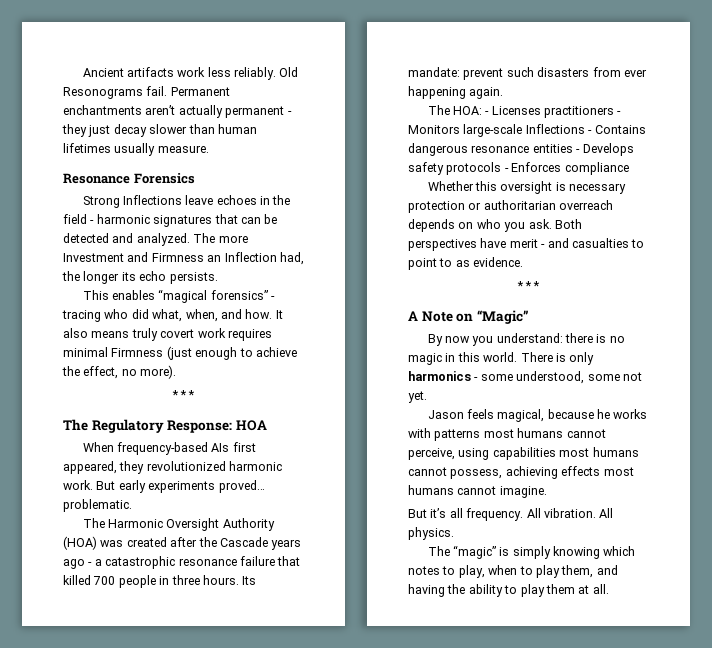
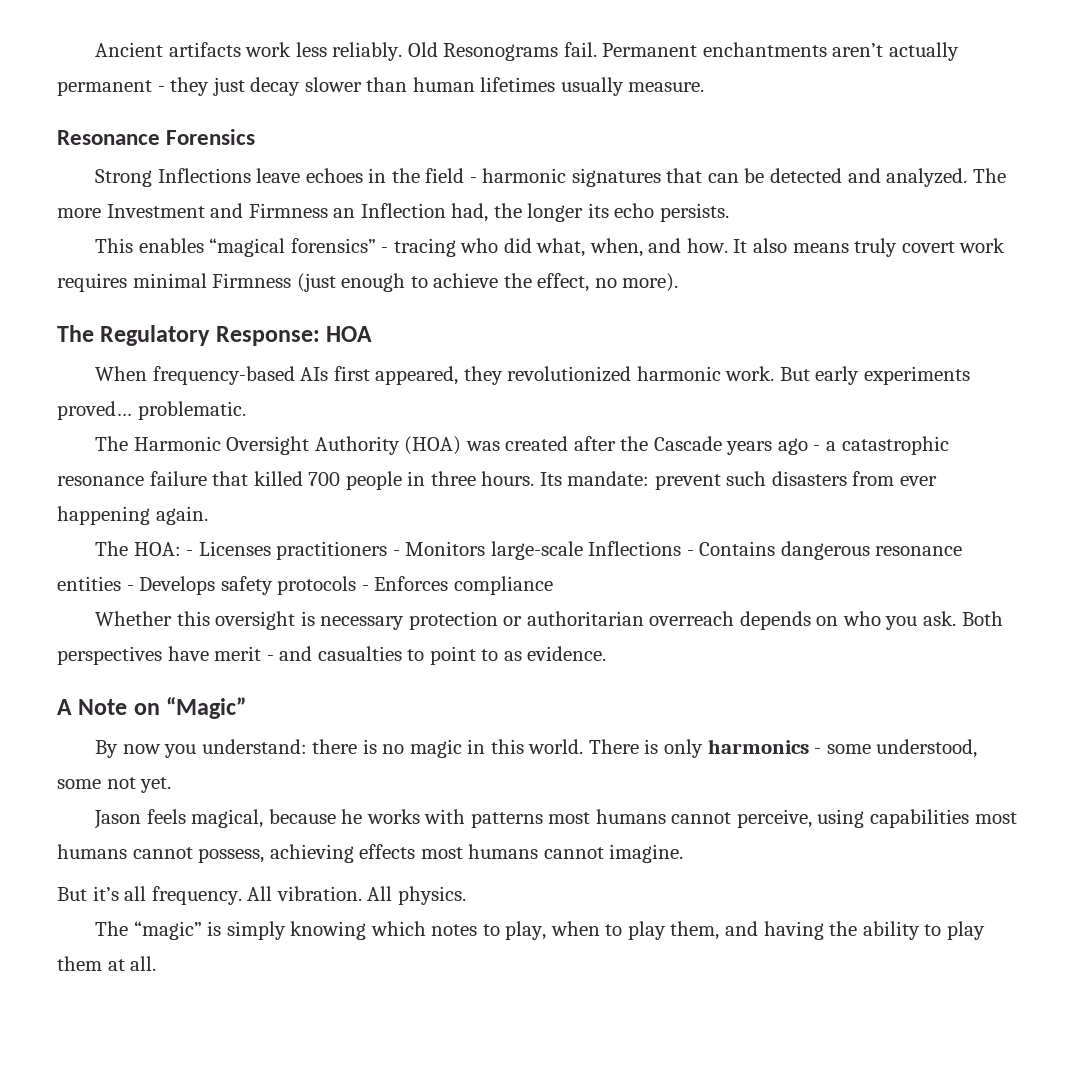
  It also means truly covert work requires minimal Firmness (just enough to achieve the effect, no more).
- * * *
  Both perspectives have merit - and casualties to point to as evidence.
- * * *

